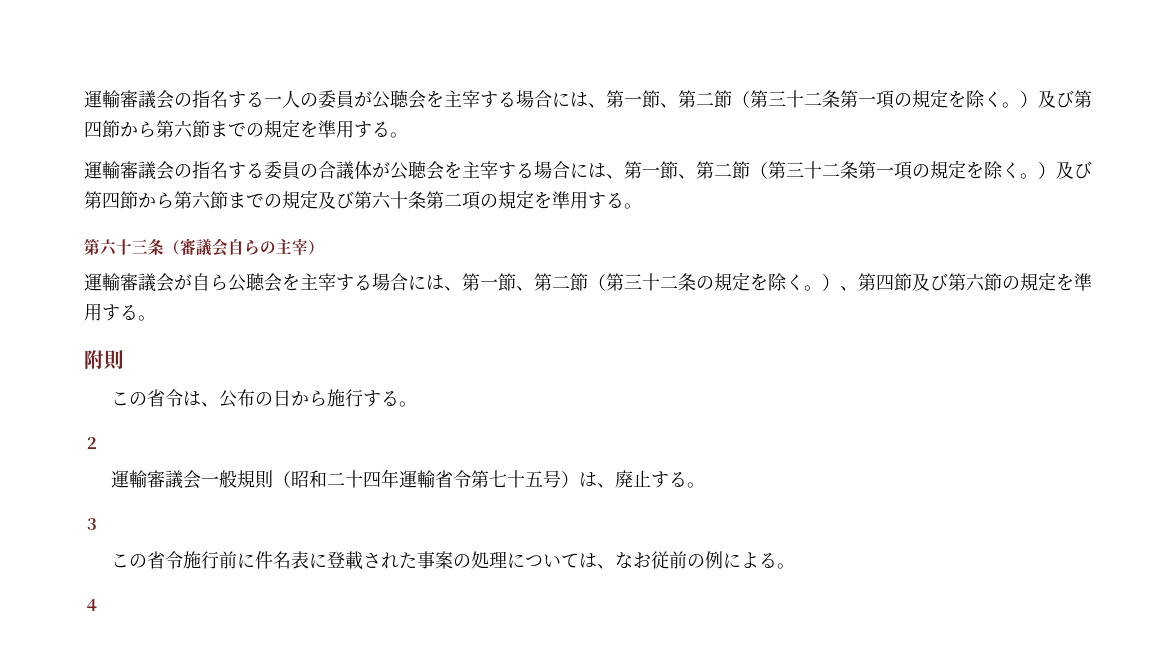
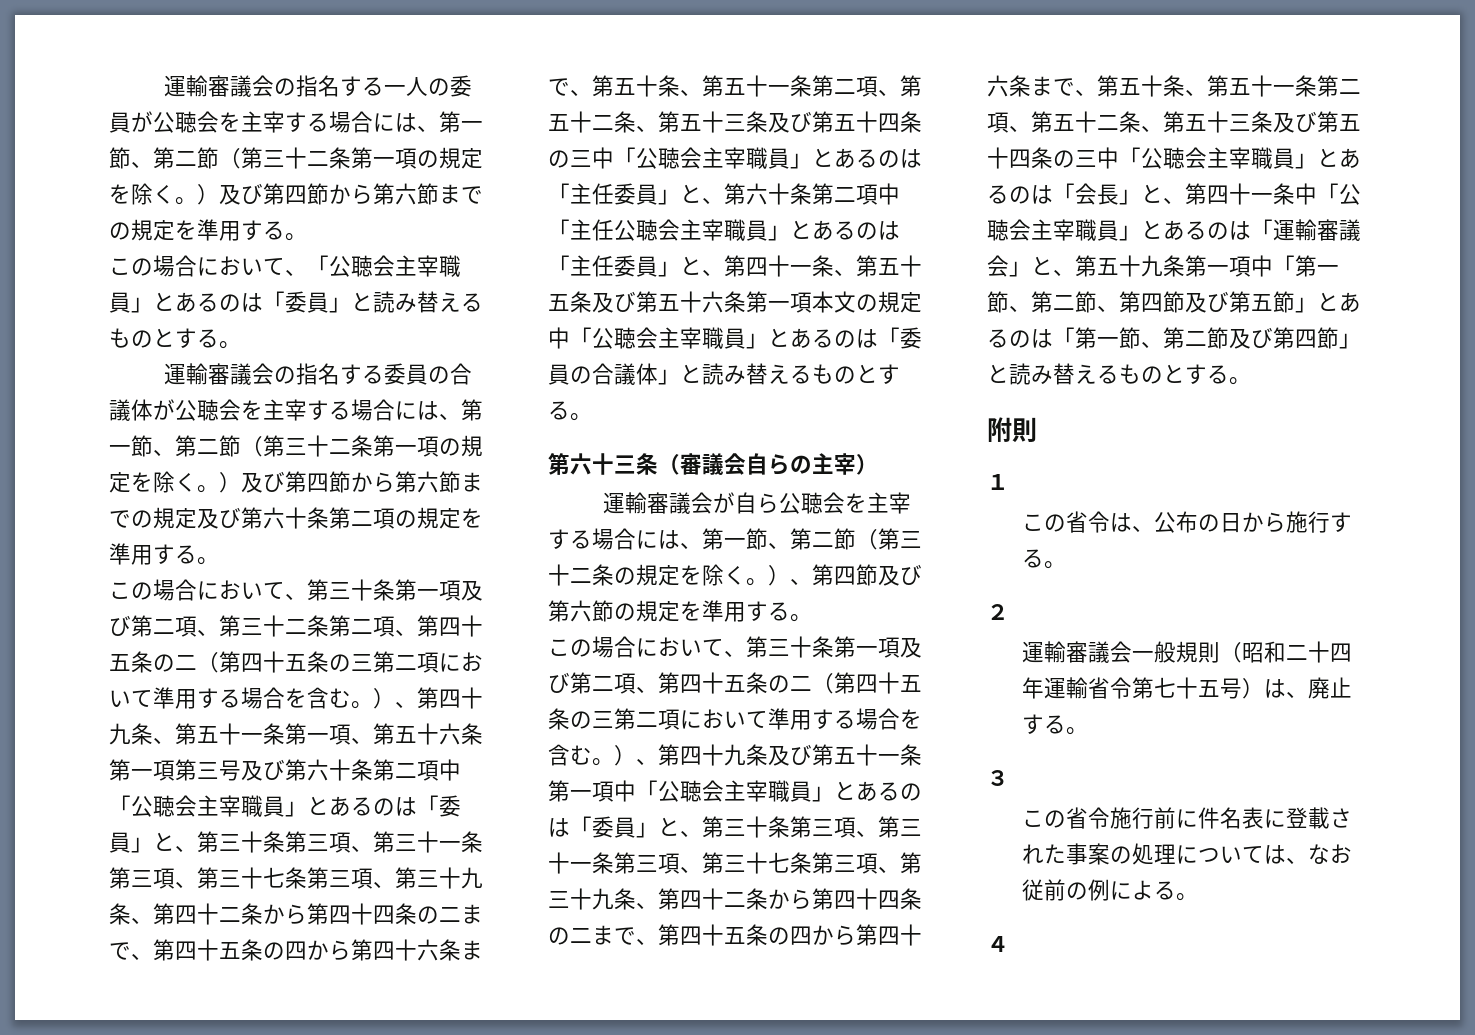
+ この場合において、「公聴会主宰職員」とあるのは「委員」と読み替えるものとする。
+ この場合において、第三十条第一項及び第二項、第三十二条第二項、第四十五条の二（第四十五条の三第二項において準用する場合を含む。）、第四十九条、第五十一条第一項、第五十六条第一項第三号及び第六十条第二項中「公聴会主宰職員」とあるのは「委員」と、第三十条第三項、第三十一条第三項、第三十七条第三項、第三十九条、第四十二条から第四十四条の二まで、第四十五条の四から第四十六条まで、第五十条、第五十一条第二項、第五十二条、第五十三条及び第五十四条の三中「公聴会主宰職員」とあるのは「主任委員」と、第六十条第二項中「主任公聴会主宰職員」とあるのは「主任委員」と、第四十一条、第五十五条及び第五十六条第一項本文の規定中「公聴会主宰職員」とあるのは「委員の合議体」と読み替えるものとする。
+ この場合において、第三十条第一項及び第二項、第四十五条の二（第四十五条の三第二項において準用する場合を含む。）、第四十九条及び第五十一条第一項中「公聴会主宰職員」とあるのは「委員」と、第三十条第三項、第三十一条第三項、第三十七条第三項、第三十九条、第四十二条から第四十四条の二まで、第四十五条の四から第四十六条まで、第五十条、第五十一条第二項、第五十二条、第五十三条及び第五十四条の三中「公聴会主宰職員」とあるのは「会長」と、第四十一条中「公聴会主宰職員」とあるのは「運輸審議会」と、第五十九条第一項中「第一節、第二節、第四節及び第五節」とあるのは「第一節、第二節及び第四節」と読み替えるものとする。
+ １

